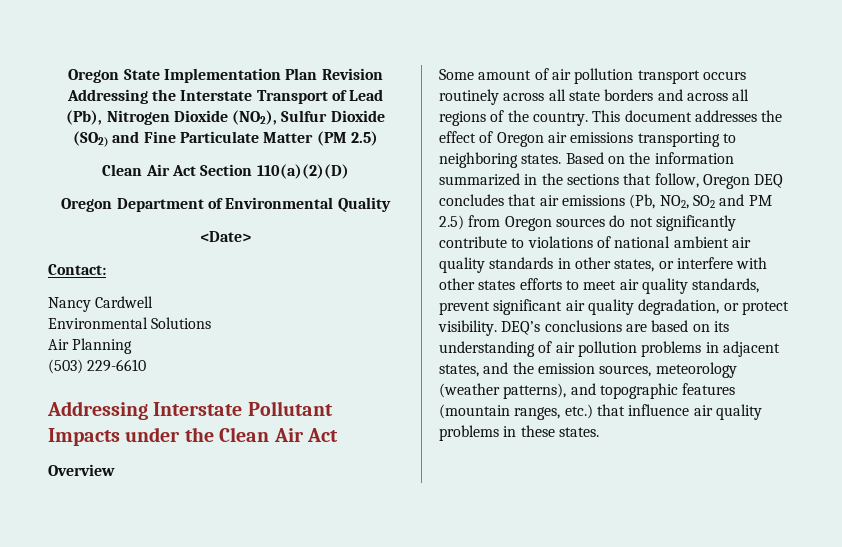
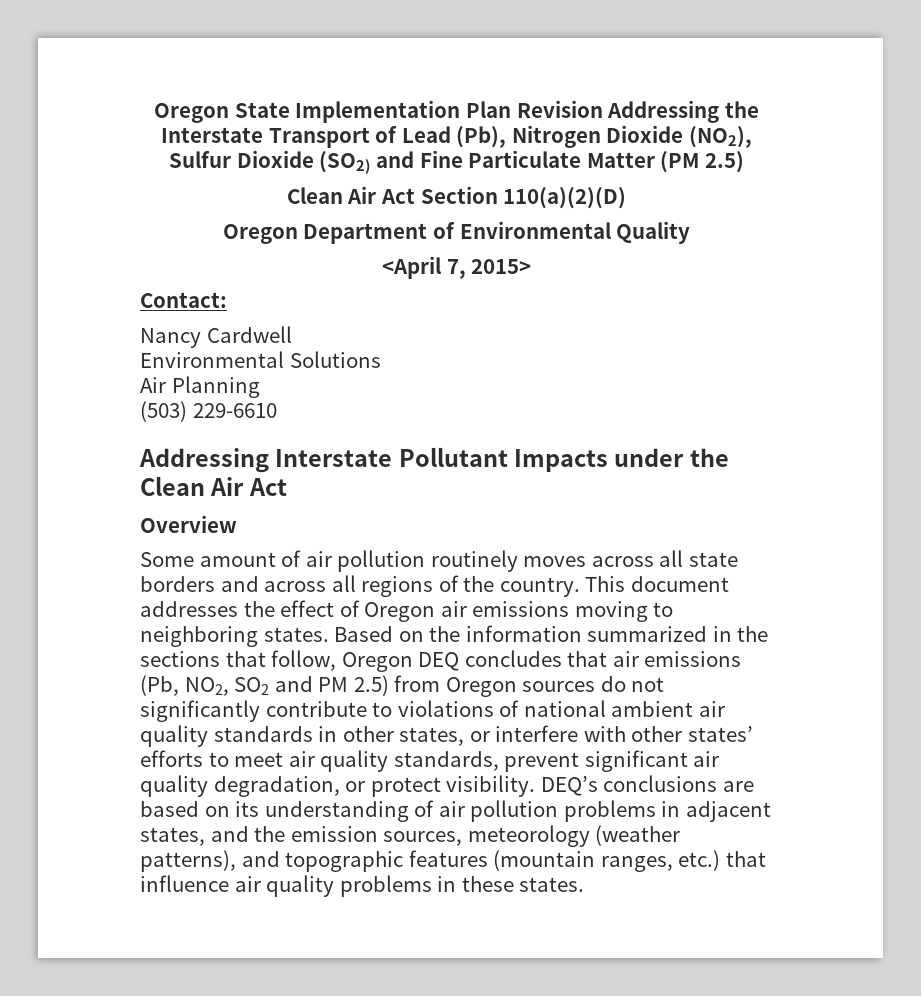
- <Date>
+ <April 7, 2015>
- Some amount of air pollution transport occurs routinely across all state borders and across all regions of the country.
+ Some amount of air pollution routinely moves across all state borders and across all regions of the country.
- This document addresses the effect of Oregon air emissions transporting to neighboring states.
+ This document addresses the effect of Oregon air emissions moving to neighboring states.
- Based on the information summarized in the sections that follow, Oregon DEQ concludes that air emissions (Pb, NO2, SO2 and PM 2.5) from Oregon sources do not significantly contribute to violations of national ambient air quality standards in other states, or interfere with other states efforts to meet air quality standards, prevent significant air quality degradation, or protect visibility.
+ Based on the information summarized in the sections that follow, Oregon DEQ concludes that air emissions (Pb, NO2, SO2 and PM 2.5) from Oregon sources do not significantly contribute to violations of national ambient air quality standards in other states, or interfere with other states’ efforts to meet air quality standards, prevent significant air quality degradation, or protect visibility.

